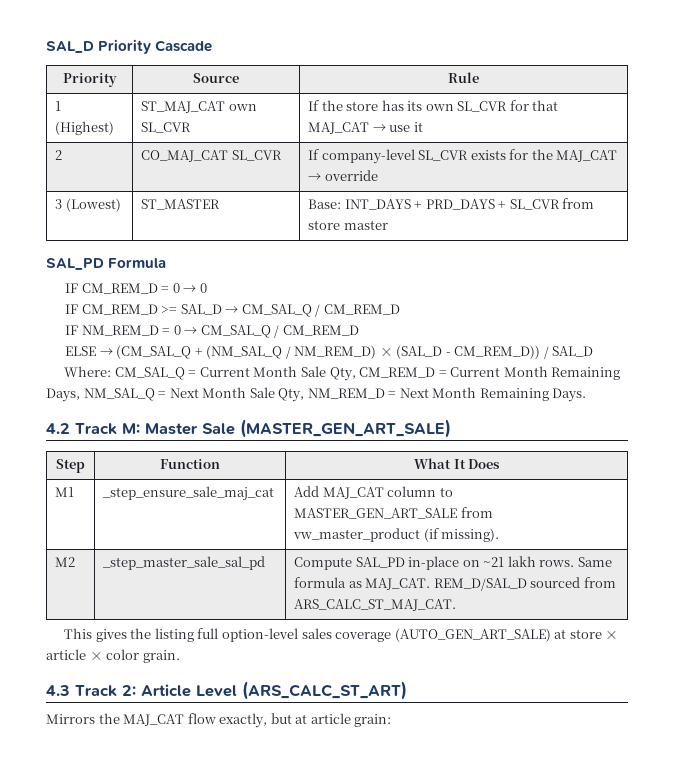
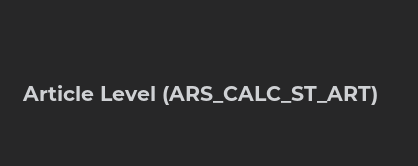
- SAL_D Priority Cascade
- Priority | Source | Rule
- 1 (Highest) | ST_MAJ_CAT own SL_CVR | If the store has its own SL_CVR for that MAJ_CAT → use it
- 2 | CO_MAJ_CAT SL_CVR | If company-level SL_CVR exists for the MAJ_CAT → override
- 3 (Lowest) | ST_MASTER | Base: INT_DAYS + PRD_DAYS + SL_CVR from store master
- SAL_PD Formula
- IF CM_REM_D = 0 → 0
- IF CM_REM_D >= SAL_D → CM_SAL_Q / CM_REM_D
- IF NM_REM_D = 0 → CM_SAL_Q / CM_REM_D
- ELSE → (CM_SAL_Q + (NM_SAL_Q / NM_REM_D) × (SAL_D - CM_REM_D)) / SAL_D
- Where: CM_SAL_Q = Current Month Sale Qty, CM_REM_D = Current Month Remaining Days, NM_SAL_Q = Next Month Sale Qty, NM_REM_D = Next Month Remaining Days.
- 4.2 Track M: Master Sale (MASTER_GEN_ART_SALE)
- Step | Function | What It Does
- M1 | _step_ensure_sale_maj_cat | Add MAJ_CAT column to MASTER_GEN_ART_SALE from vw_master_product (if missing).
- M2 | _step_master_sale_sal_pd | Compute SAL_PD in-place on ~21 lakh rows. Same formula as MAJ_CAT. REM_D/SAL_D sourced from ARS_CALC_ST_MAJ_CAT.
- This gives the listing full option-level sales coverage (AUTO_GEN_ART_SALE) at store × article × color grain.
- 4.3 Track 2: Article Level (ARS_CALC_ST_ART)
- Mirrors the MAJ_CAT flow exactly, but at article grain:
+ Article Level (ARS_CALC_ST_ART)

